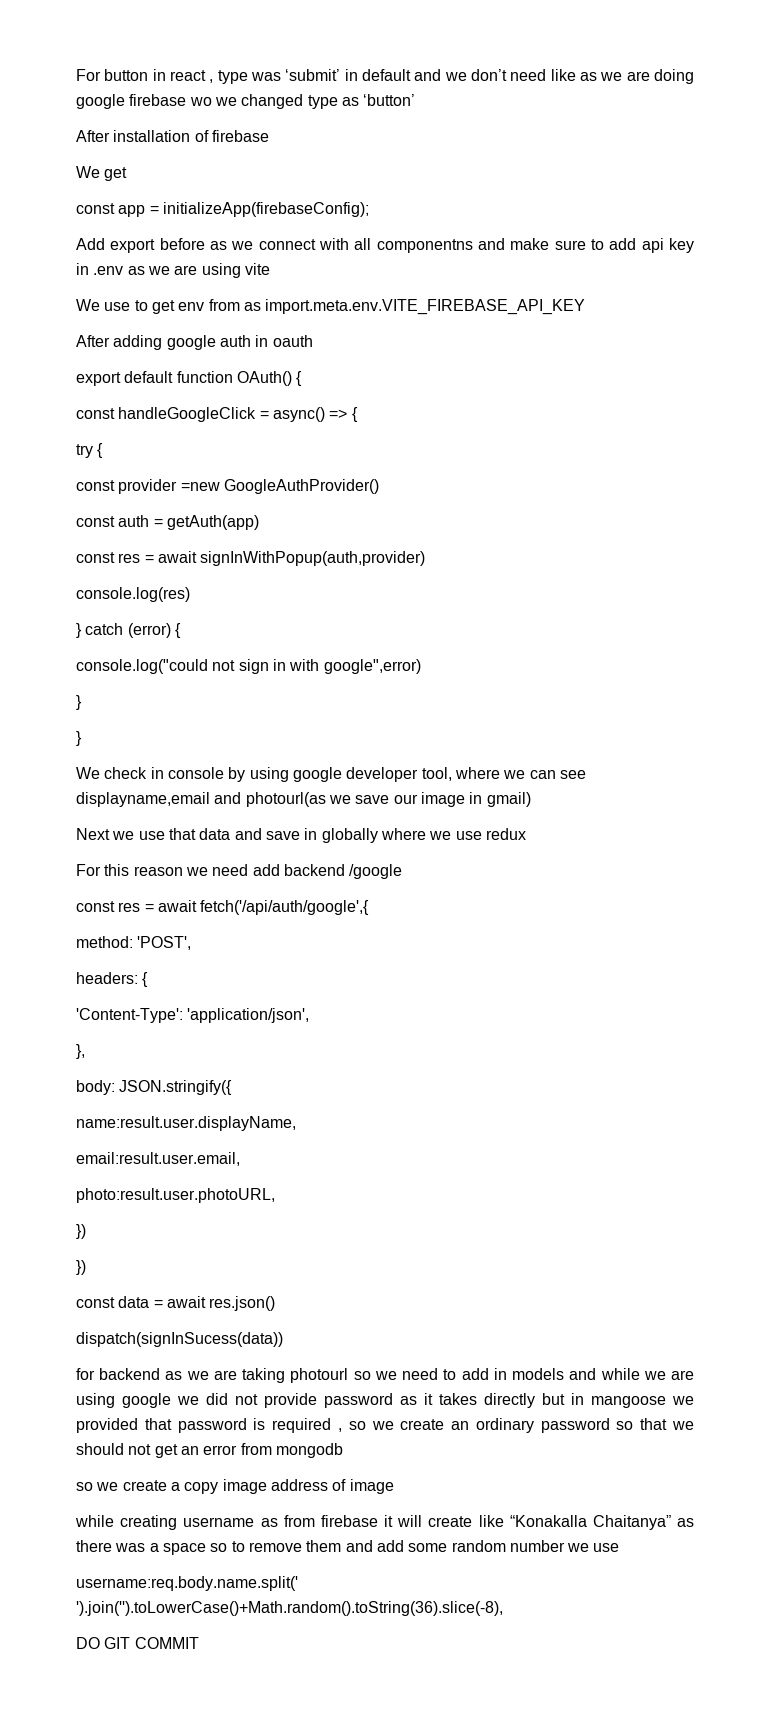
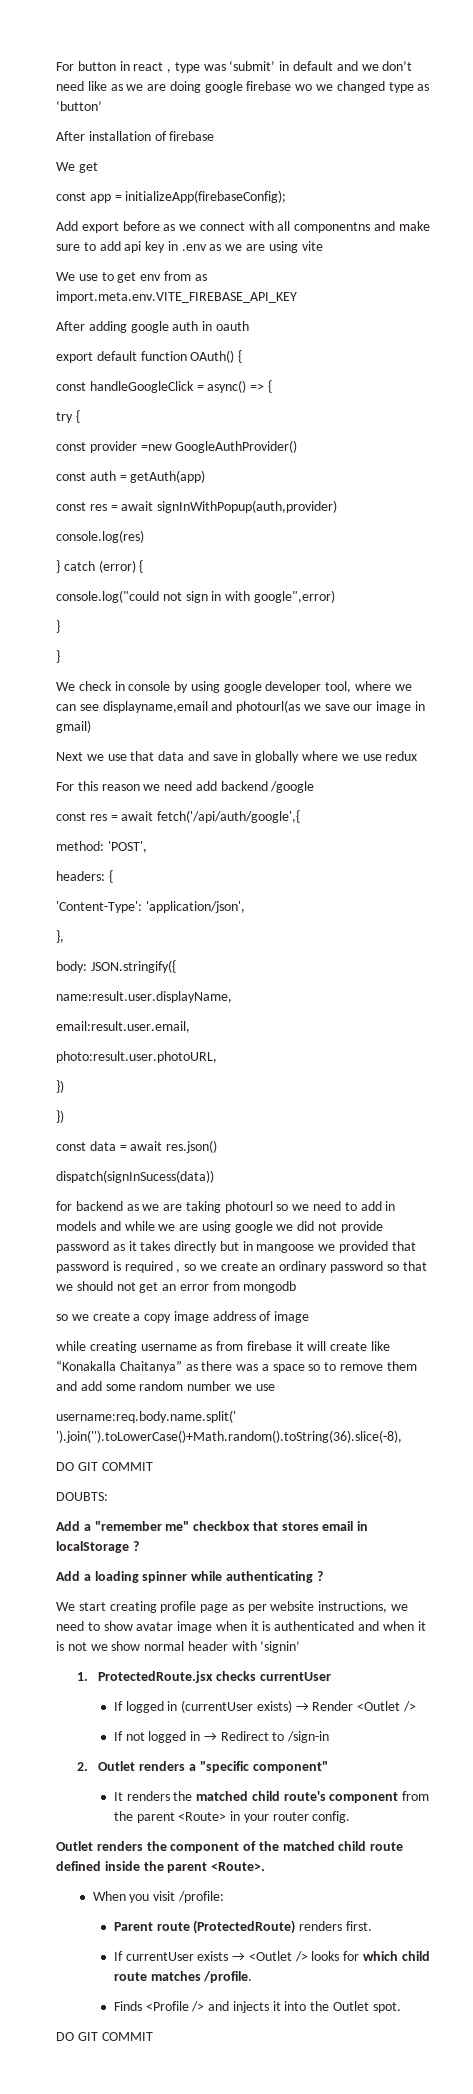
+ DOUBTS:
+ Add a "remember me" checkbox that stores email in localStorage ?
+ Add a loading spinner while authenticating ?
+ We start creating profile page as per website instructions, we need to show avatar image when it is authenticated and when it is not we show normal header with ‘signin’
+ 1. ProtectedRoute.jsx checks currentUser
+ If logged in (currentUser exists) → Render <Outlet />
+ If not logged in → Redirect to /sign-in
+ 2. Outlet renders a "specific component"
+ It renders the matched child route's component from the parent <Route> in your router config.
+ Outlet renders the component of the matched child route defined inside the parent <Route>.
+ When you visit /profile:
+ Parent route (ProtectedRoute) renders first.
+ If currentUser exists → <Outlet /> looks for which child route matches /profile.
+ Finds <Profile /> and injects it into the Outlet spot.
+ DO GIT COMMIT

